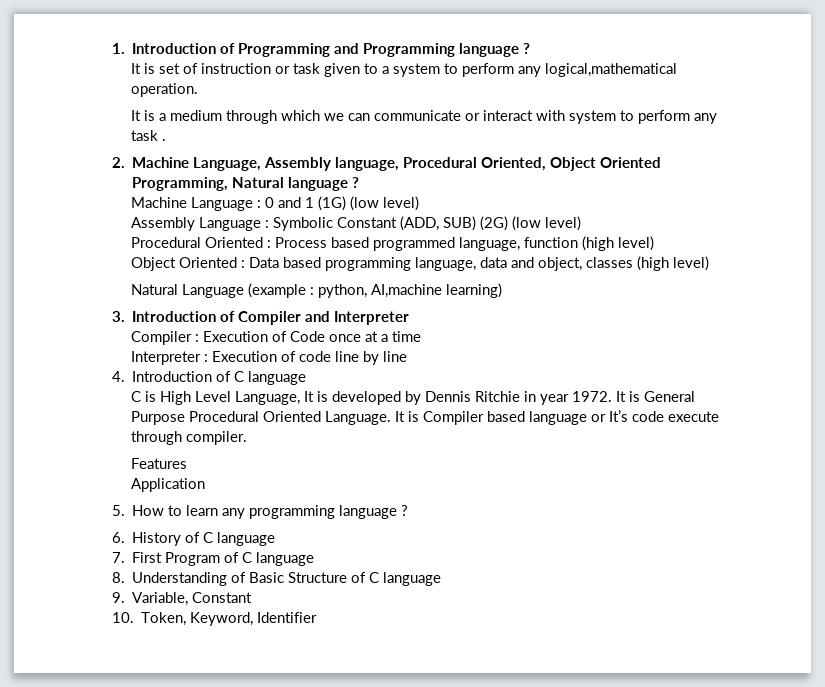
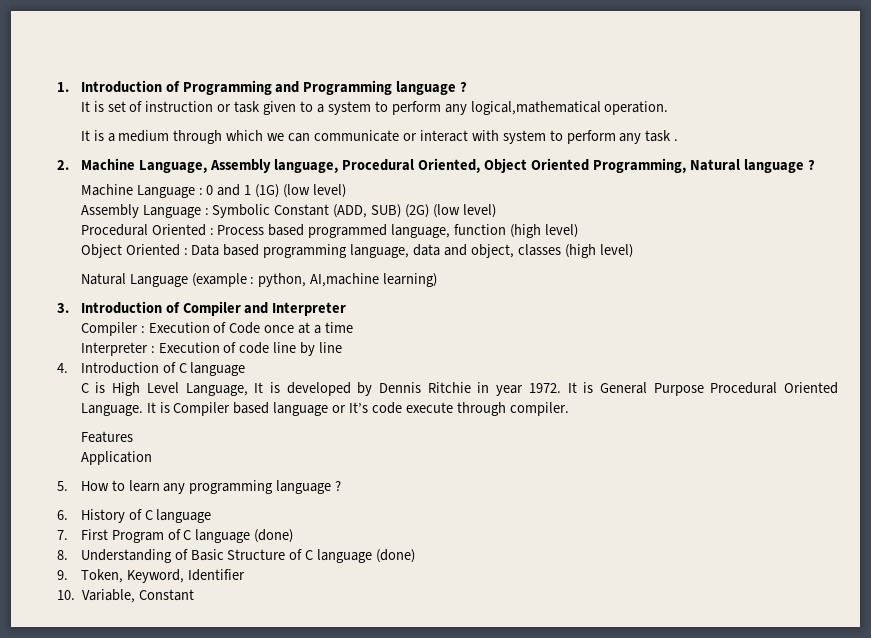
- 7. First Program of C language
+ 7. First Program of C language (done)
- 8. Understanding of Basic Structure of C language
- 9. Variable, Constant
- 10. Token, Keyword, Identifier
+ 8. Understanding of Basic Structure of C language (done)
+ 9. Token, Keyword, Identifier
+ 10. Variable, Constant

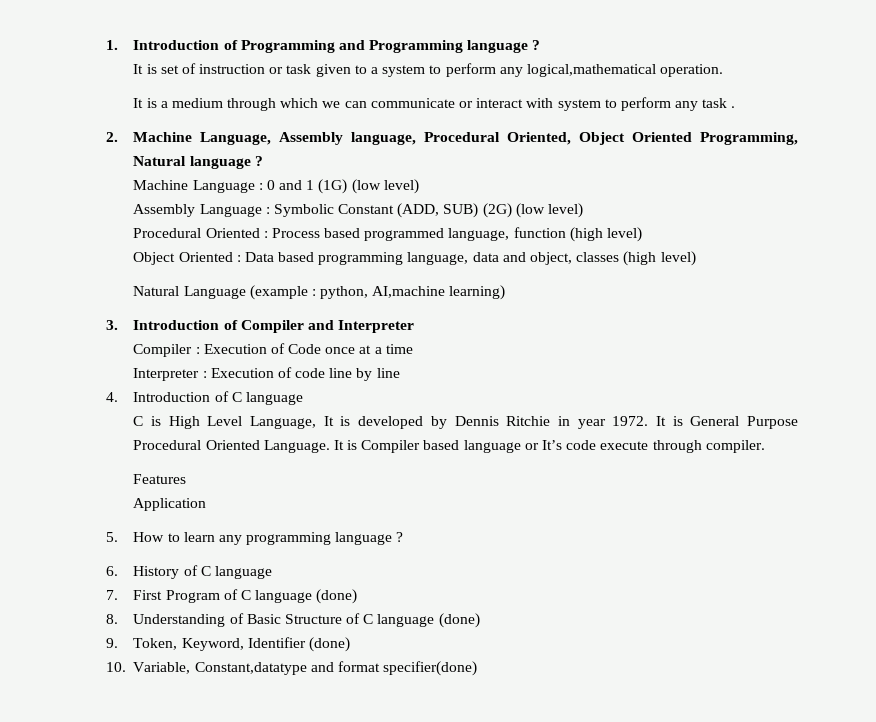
- 9. Token, Keyword, Identifier
+ 9. Token, Keyword, Identifier (done)
- 10. Variable, Constant
+ 10. Variable, Constant,datatype and format specifier(done)

